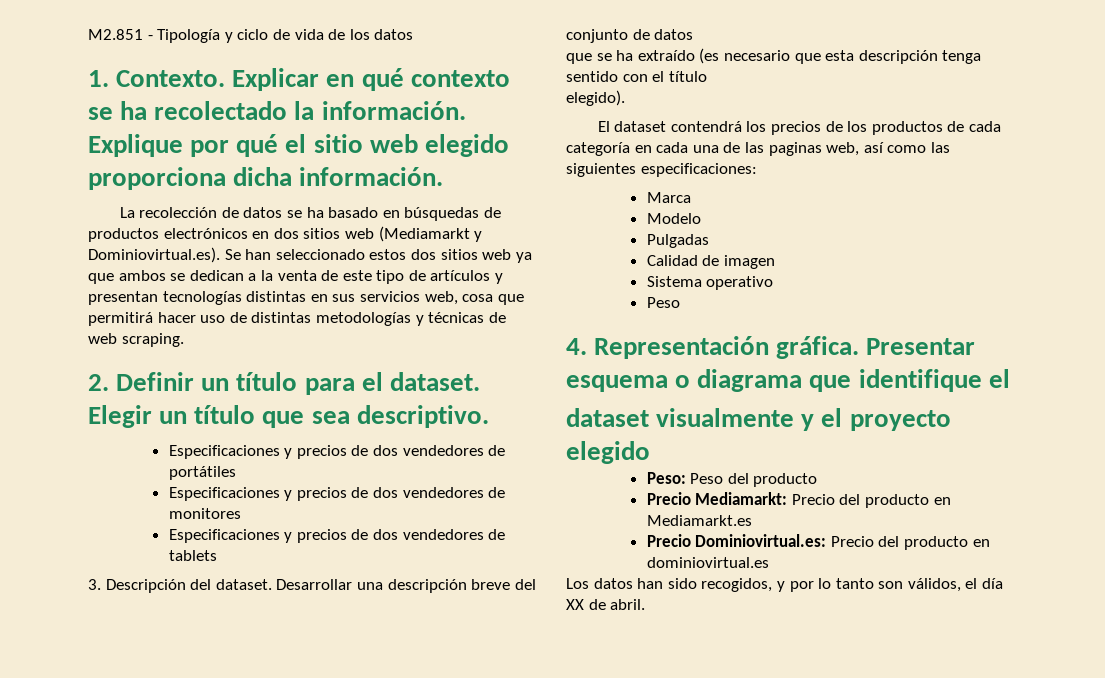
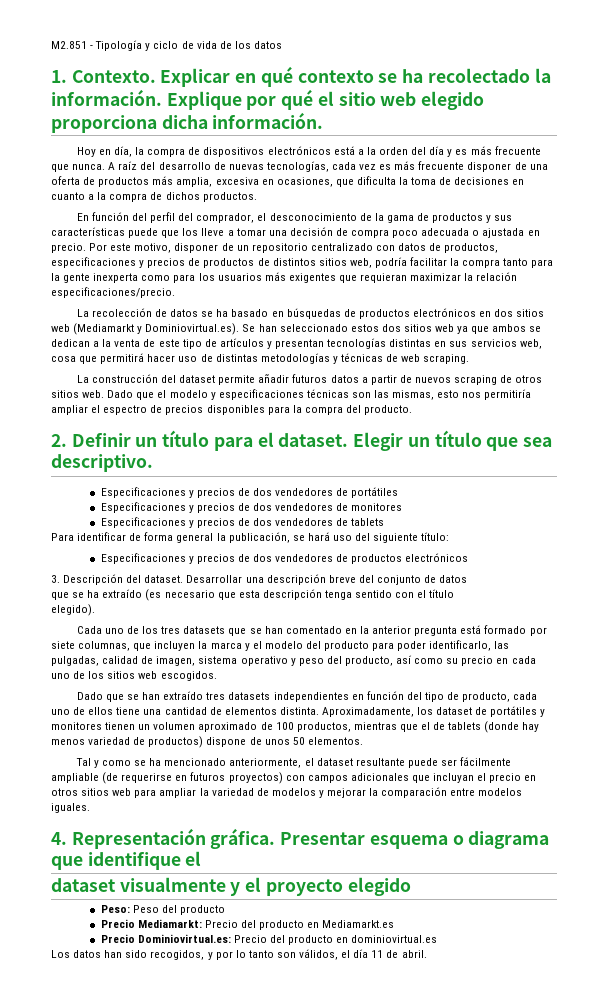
+ Hoy en día, la compra de dispositivos electrónicos está a la orden del día y es más frecuente que nunca. A raíz del desarrollo de nuevas tecnologías, cada vez es más frecuente disponer de una oferta de productos más amplia, excesiva en ocasiones, que dificulta la toma de decisiones en cuanto a la compra de dichos productos.
+ En función del perfil del comprador, el desconocimiento de la gama de productos y sus características puede que los lleve a tomar una decisión de compra poco adecuada o ajustada en precio. Por este motivo, disponer de un repositorio centralizado con datos de productos, especificaciones y precios de productos de distintos sitios web, podría facilitar la compra tanto para la gente inexperta como para los usuarios más exigentes que requieran maximizar la relación especificaciones/precio.
+ La construcción del dataset permite añadir futuros datos a partir de nuevos scraping de otros sitios web. Dado que el modelo y especificaciones técnicas son las mismas, esto nos permitiría ampliar el espectro de precios disponibles para la compra del producto.
+ Para identificar de forma general la publicación, se hará uso del siguiente título:
+ Especificaciones y precios de dos vendedores de productos electrónicos
- El dataset contendrá los precios de los productos de cada categoría en cada una de las paginas web, así como las siguientes especificaciones:
- Marca
- Modelo
- Pulgadas
- Calidad de imagen
- Sistema operativo
- Peso
+ Cada uno de los tres datasets que se han comentado en la anterior pregunta está formado por siete columnas, que incluyen la marca y el modelo del producto para poder identificarlo, las pulgadas, calidad de imagen, sistema operativo y peso del producto, así como su precio en cada uno de los sitios web escogidos.
+ Dado que se han extraído tres datasets independientes en función del tipo de producto, cada uno de ellos tiene una cantidad de elementos distinta. Aproximadamente, los dataset de portátiles y monitores tienen un volumen aproximado de 100 productos, mientras que el de tablets (donde hay menos variedad de productos) dispone de unos 50 elementos.
+ Tal y como se ha mencionado anteriormente, el dataset resultante puede ser fácilmente ampliable (de requerirse en futuros proyectos) con campos adicionales que incluyan el precio en otros sitios web para ampliar la variedad de modelos y mejorar la comparación entre modelos iguales.
- Los datos han sido recogidos, y por lo tanto son válidos, el día XX de abril.
+ Los datos han sido recogidos, y por lo tanto son válidos, el día 11 de abril.

